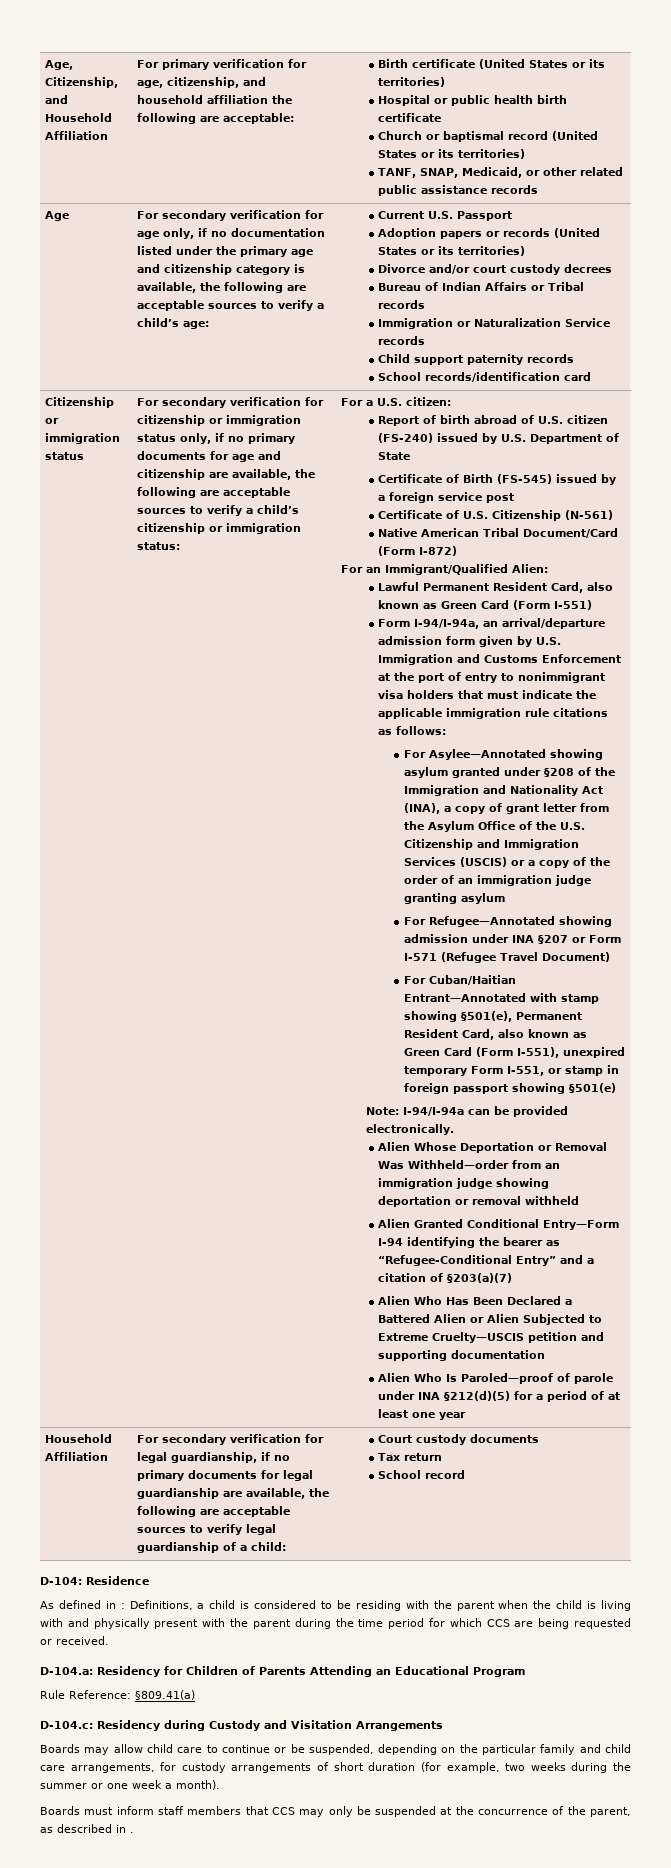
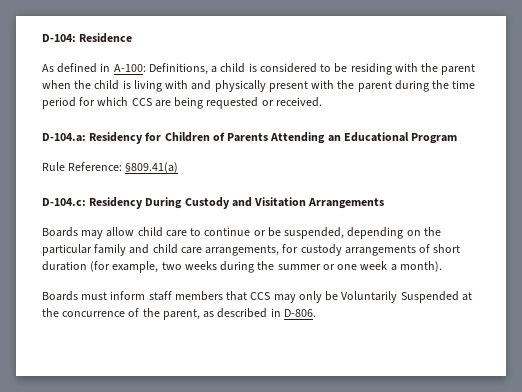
- Age, Citizenship, and Household Affiliation | For primary verification for age, citizenship, and household affiliation the following are acceptable: | Birth certificate (United States or its territories)
- Hospital or public health birth certificate
- Church or baptismal record (United States or its territories)
- TANF, SNAP, Medicaid, or other related public assistance records
- Age | For secondary verification for age only, if no documentation listed under the primary age and citizenship category is available, the following are acceptable sources to verify a child’s age: | Current U.S. Passport
- Adoption papers or records (United States or its territories)
- Divorce and/or court custody decrees
- Bureau of Indian Affairs or Tribal records
- Immigration or Naturalization Service records
- Child support paternity records
- School records/identification card
- Citizenship or immigration status | For secondary verification for citizenship or immigration status only, if no primary documents for age and citizenship are available, the following are acceptable sources to verify a child’s citizenship or immigration status: | For a U.S. citizen:
- Report of birth abroad of U.S. citizen (FS-240) issued by U.S. Department of State
- Certificate of Birth (FS-545) issued by a foreign service post
- Certificate of U.S. Citizenship (N-561)
- Native American Tribal Document/Card (Form I-872)
- For an Immigrant/Qualified Alien:
- Lawful Permanent Resident Card, also known as Green Card (Form I-551)
- Form I-94/I-94a, an arrival/departure admission form given by U.S. Immigration and Customs Enforcement at the port of entry to nonimmigrant visa holders that must indicate the applicable immigration rule citations as follows:
- For Asylee—Annotated showing asylum granted under §208 of the Immigration and Nationality Act (INA), a copy of grant letter from the Asylum Office of the U.S. Citizenship and Immigration Services (USCIS) or a copy of the order of an immigration judge granting asylum
- For Refugee—Annotated showing admission under INA §207 or Form I-571 (Refugee Travel Document)
- For Cuban/Haitian Entrant—Annotated with stamp showing §501(e), Permanent Resident Card, also known as Green Card (Form I-551), unexpired temporary Form I-551, or stamp in foreign passport showing §501(e)
- Note: I-94/I-94a can be provided electronically.
- Alien Whose Deportation or Removal Was Withheld—order from an immigration judge showing deportation or removal withheld
- Alien Granted Conditional Entry—Form I-94 identifying the bearer as “Refugee-Conditional Entry” and a citation of §203(a)(7)
- Alien Who Has Been Declared a Battered Alien or Alien Subjected to Extreme Cruelty—USCIS petition and supporting documentation
- Alien Who Is Paroled—proof of parole under INA §212(d)(5) for a period of at least one year
- Household Affiliation | For secondary verification for legal guardianship, if no primary documents for legal guardianship are available, the following are acceptable sources to verify legal guardianship of a child: | Court custody documents
- Tax return
- School record
- As defined in : Definitions, a child is considered to be residing with the parent when the child is living with and physically present with the parent during the time period for which CCS are being requested or received.
+ As defined in A-100: Definitions, a child is considered to be residing with the parent when the child is living with and physically present with the parent during the time period for which CCS are being requested or received.
- D-104.c: Residency during Custody and Visitation Arrangements
+ D-104.c: Residency During Custody and Visitation Arrangements
- Boards must inform staff members that CCS may only be suspended at the concurrence of the parent, as described in .
+ Boards must inform staff members that CCS may only be Voluntarily Suspended at the concurrence of the parent, as described in D-806.

